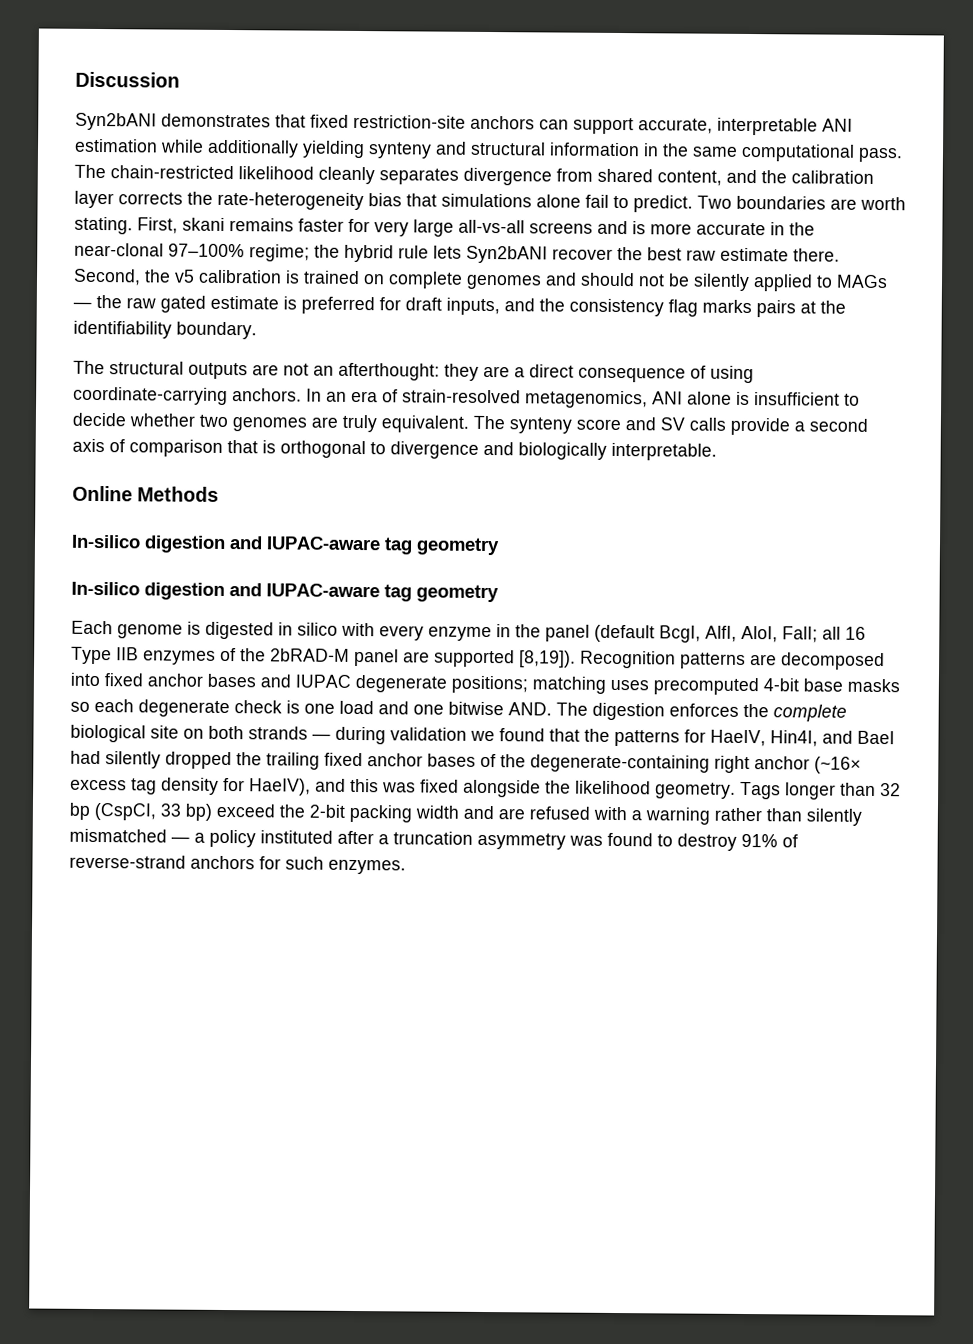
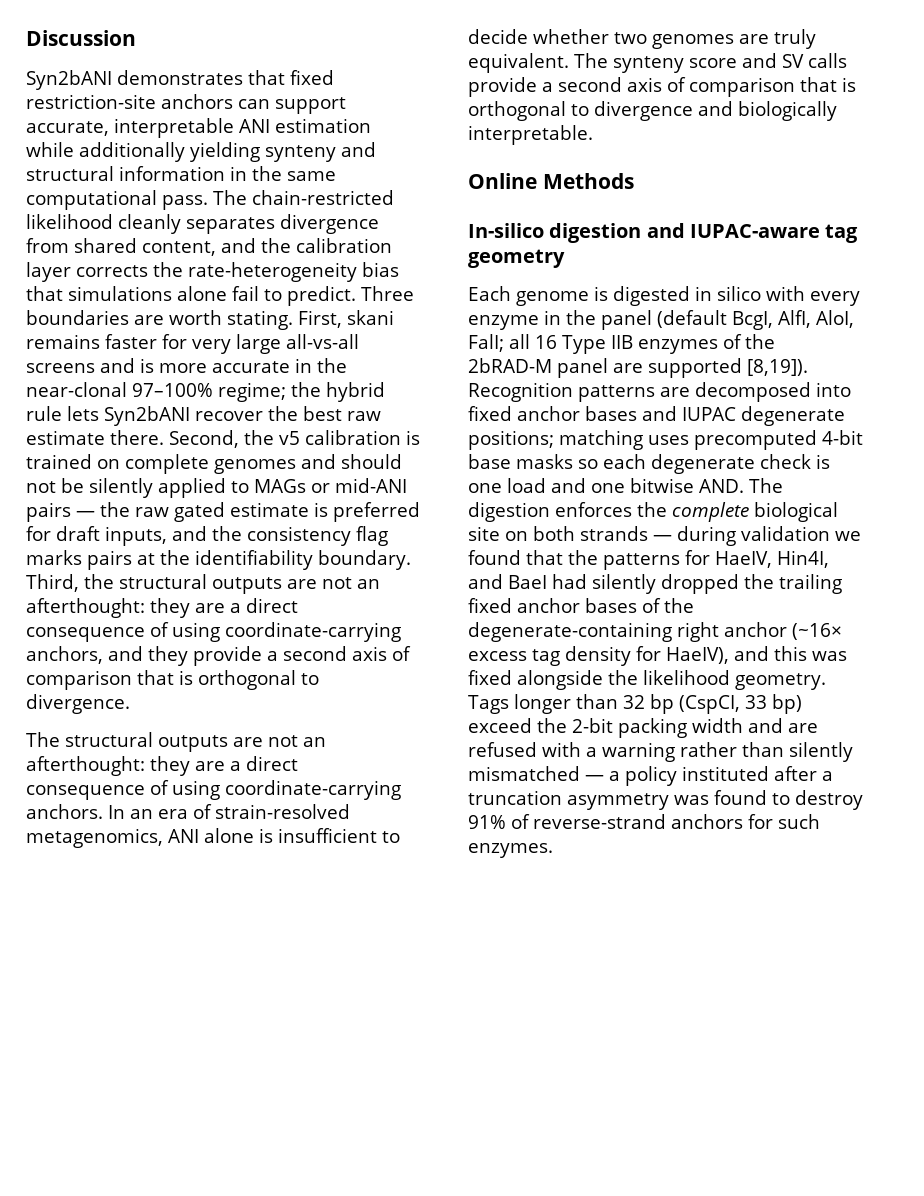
- Two boundaries are worth stating.
+ Three boundaries are worth stating.
- Second, the v5 calibration is trained on complete genomes and should not be silently applied to MAGs — the raw gated estimate is preferred for draft inputs, and the consistency flag marks pairs at the identifiability boundary.
+ Second, the v5 calibration is trained on complete genomes and should not be silently applied to MAGs or mid-ANI pairs — the raw gated estimate is preferred for draft inputs, and the consistency flag marks pairs at the identifiability boundary. Third, the structural outputs are not an afterthought: they are a direct consequence of using coordinate-carrying anchors, and they provide a second axis of comparison that is orthogonal to divergence.
  Online Methods
- In-silico digestion and IUPAC-aware tag geometry

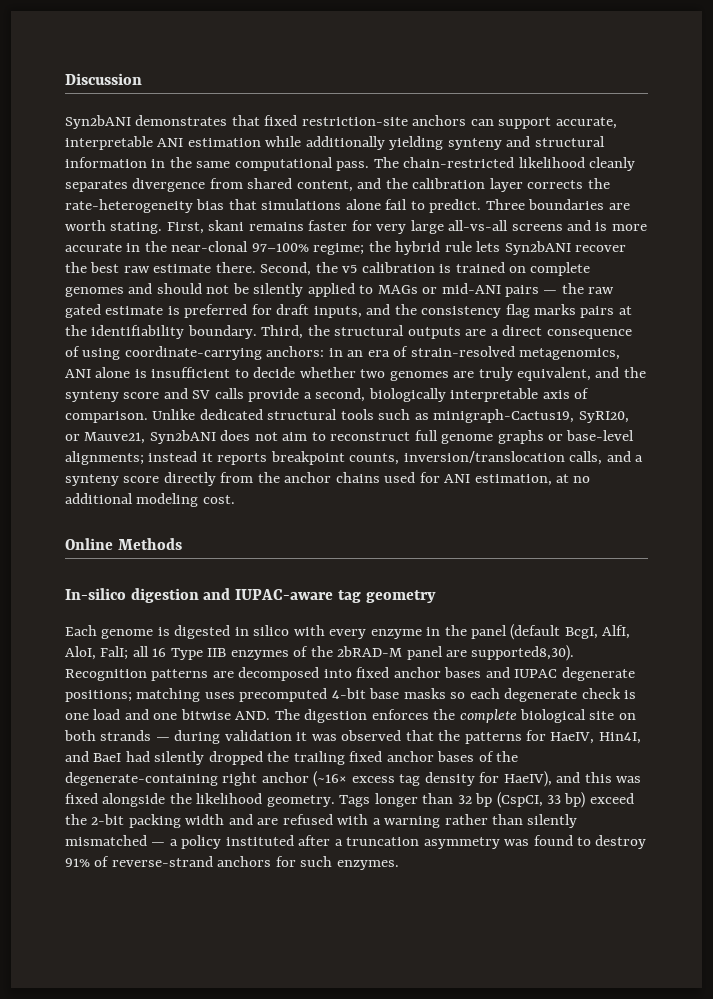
- Third, the structural outputs are not an afterthought: they are a direct consequence of using coordinate-carrying anchors, and they provide a second axis of comparison that is orthogonal to divergence.
- The structural outputs are not an afterthought: they are a direct consequence of using coordinate-carrying anchors. In an era of strain-resolved metagenomics, ANI alone is insufficient to decide whether two genomes are truly equivalent. The synteny score and SV calls provide a second axis of comparison that is orthogonal to divergence and biologically interpretable.
+ Third, the structural outputs are a direct consequence of using coordinate-carrying anchors: in an era of strain-resolved metagenomics, ANI alone is insufficient to decide whether two genomes are truly equivalent, and the synteny score and SV calls provide a second, biologically interpretable axis of comparison. Unlike dedicated structural tools such as minigraph-Cactus19, SyRI20, or Mauve21, Syn2bANI does not aim to reconstruct full genome graphs or base-level alignments; instead it reports breakpoint counts, inversion/translocation calls, and a synteny score directly from the anchor chains used for ANI estimation, at no additional modeling cost.
- Each genome is digested in silico with every enzyme in the panel (default BcgI, AlfI, AloI, FalI; all 16 Type IIB enzymes of the 2bRAD-M panel are supported [8,19]).
+ Each genome is digested in silico with every enzyme in the panel (default BcgI, AlfI, AloI, FalI; all 16 Type IIB enzymes of the 2bRAD-M panel are supported8,30).
- matching uses precomputed 4-bit base masks so each degenerate check is one load and one bitwise AND. The digestion enforces the complete biological site on both strands — during validation we found that the patterns for HaeIV, Hin4I, and BaeI had silently dropped the trailing fixed anchor bases of the degenerate-containing right anchor (~16× excess tag density for HaeIV), and this was fixed alongside the likelihood geometry.
+ matching uses precomputed 4-bit base masks so each degenerate check is one load and one bitwise AND. The digestion enforces the complete biological site on both strands — during validation it was observed that the patterns for HaeIV, Hin4I, and BaeI had silently dropped the trailing fixed anchor bases of the degenerate-containing right anchor (~16× excess tag density for HaeIV), and this was fixed alongside the likelihood geometry.

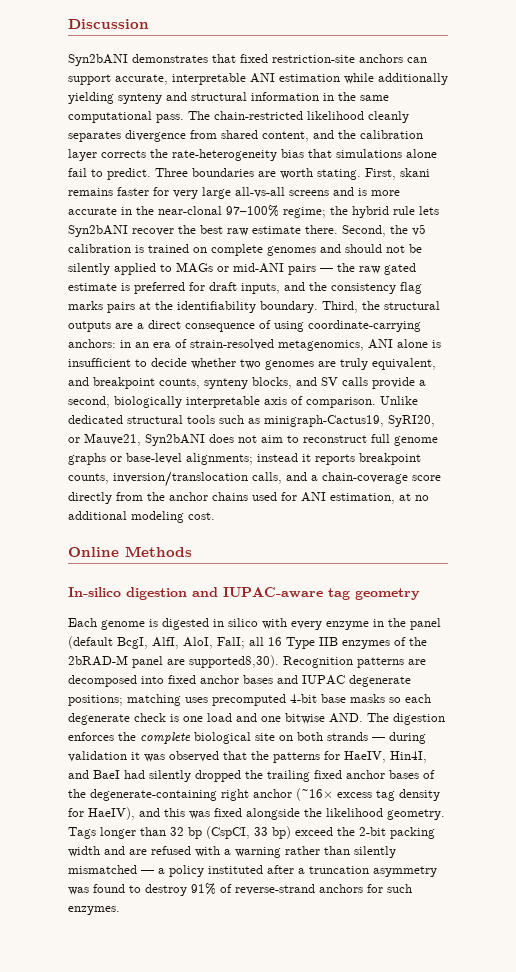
- Third, the structural outputs are a direct consequence of using coordinate-carrying anchors: in an era of strain-resolved metagenomics, ANI alone is insufficient to decide whether two genomes are truly equivalent, and the synteny score and SV calls provide a second, biologically interpretable axis of comparison.
+ Third, the structural outputs are a direct consequence of using coordinate-carrying anchors: in an era of strain-resolved metagenomics, ANI alone is insufficient to decide whether two genomes are truly equivalent, and breakpoint counts, synteny blocks, and SV calls provide a second, biologically interpretable axis of comparison.
- Unlike dedicated structural tools such as minigraph-Cactus19, SyRI20, or Mauve21, Syn2bANI does not aim to reconstruct full genome graphs or base-level alignments; instead it reports breakpoint counts, inversion/translocation calls, and a synteny score directly from the anchor chains used for ANI estimation, at no additional modeling cost.
+ Unlike dedicated structural tools such as minigraph-Cactus19, SyRI20, or Mauve21, Syn2bANI does not aim to reconstruct full genome graphs or base-level alignments; instead it reports breakpoint counts, inversion/translocation calls, and a chain-coverage score directly from the anchor chains used for ANI estimation, at no additional modeling cost.

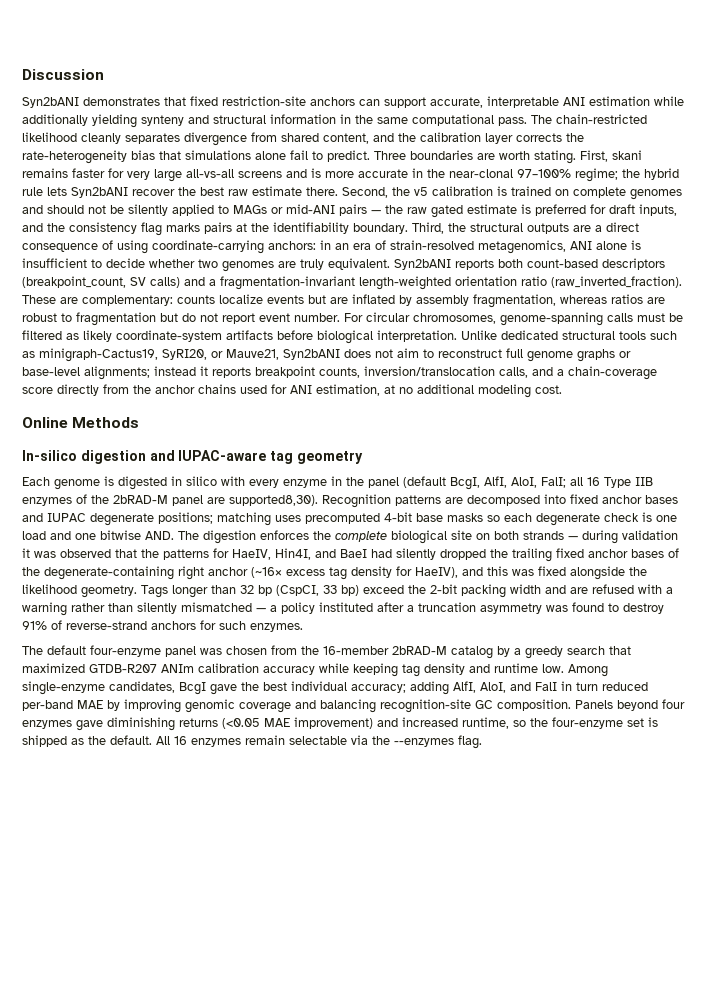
- Third, the structural outputs are a direct consequence of using coordinate-carrying anchors: in an era of strain-resolved metagenomics, ANI alone is insufficient to decide whether two genomes are truly equivalent, and breakpoint counts, synteny blocks, and SV calls provide a second, biologically interpretable axis of comparison.
+ Third, the structural outputs are a direct consequence of using coordinate-carrying anchors: in an era of strain-resolved metagenomics, ANI alone is insufficient to decide whether two genomes are truly equivalent. Syn2bANI reports both count-based descriptors (breakpoint_count, SV calls) and a fragmentation-invariant length-weighted orientation ratio (raw_inverted_fraction). These are complementary: counts localize events but are inflated by assembly fragmentation, whereas ratios are robust to fragmentation but do not report event number. For circular chromosomes, genome-spanning calls must be filtered as likely coordinate-system artifacts before biological interpretation.
+ The default four-enzyme panel was chosen from the 16-member 2bRAD-M catalog by a greedy search that maximized GTDB-R207 ANIm calibration accuracy while keeping tag density and runtime low. Among single-enzyme candidates, BcgI gave the best individual accuracy; adding AlfI, AloI, and FalI in turn reduced per-band MAE by improving genomic coverage and balancing recognition-site GC composition. Panels beyond four enzymes gave diminishing returns (<0.05 MAE improvement) and increased runtime, so the four-enzyme set is shipped as the default. All 16 enzymes remain selectable via the --enzymes flag.

